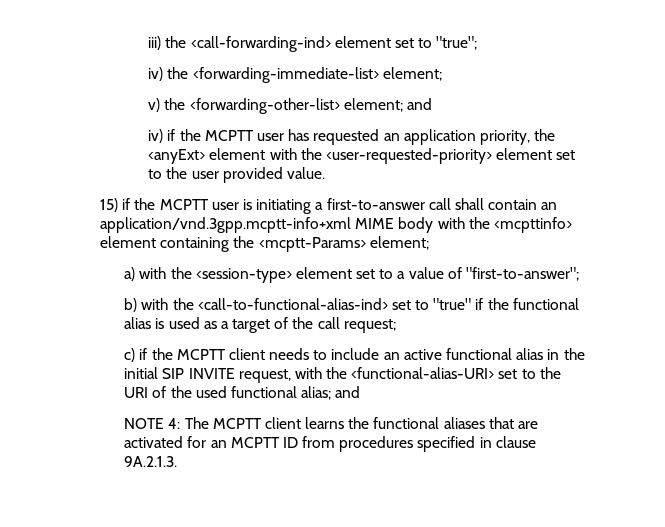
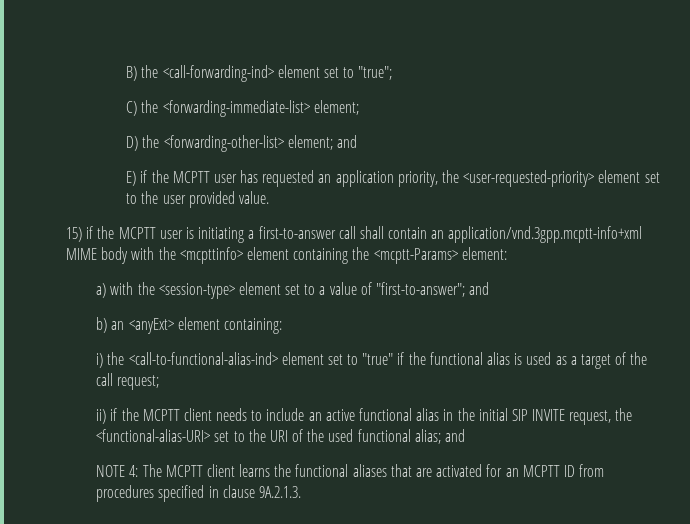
- iii) the <call-forwarding-ind> element set to "true";
+ B) the <call-forwarding-ind> element set to "true";
- iv) the <forwarding-immediate-list> element;
+ C) the <forwarding-immediate-list> element;
- v) the <forwarding-other-list> element; and
+ D) the <forwarding-other-list> element; and
- iv) if the MCPTT user has requested an application priority, the <anyExt> element with the <user-requested-priority> element set to the user provided value.
+ E) if the MCPTT user has requested an application priority, the <user-requested-priority> element set to the user provided value.
- 15) if the MCPTT user is initiating a first-to-answer call shall contain an application/vnd.3gpp.mcptt-info+xml MIME body with the <mcpttinfo> element containing the <mcptt-Params> element;
+ 15) if the MCPTT user is initiating a first-to-answer call shall contain an application/vnd.3gpp.mcptt-info+xml MIME body with the <mcpttinfo> element containing the <mcptt-Params> element:
- a) with the <session-type> element set to a value of "first-to-answer";
+ a) with the <session-type> element set to a value of "first-to-answer"; and
- b) with the <call-to-functional-alias-ind> set to "true" if the functional alias is used as a target of the call request;
+ b) an <anyExt> element containing:
+ i) the <call-to-functional-alias-ind> element set to "true" if the functional alias is used as a target of the call request;
- c) if the MCPTT client needs to include an active functional alias in the initial SIP INVITE request, with the <functional-alias-URI> set to the URI of the used functional alias; and
+ ii) if the MCPTT client needs to include an active functional alias in the initial SIP INVITE request, the <functional-alias-URI> set to the URI of the used functional alias; and

